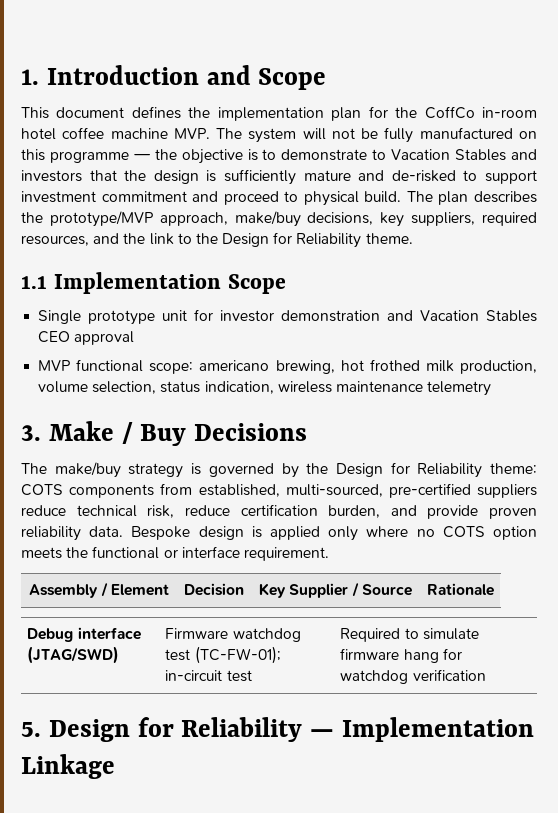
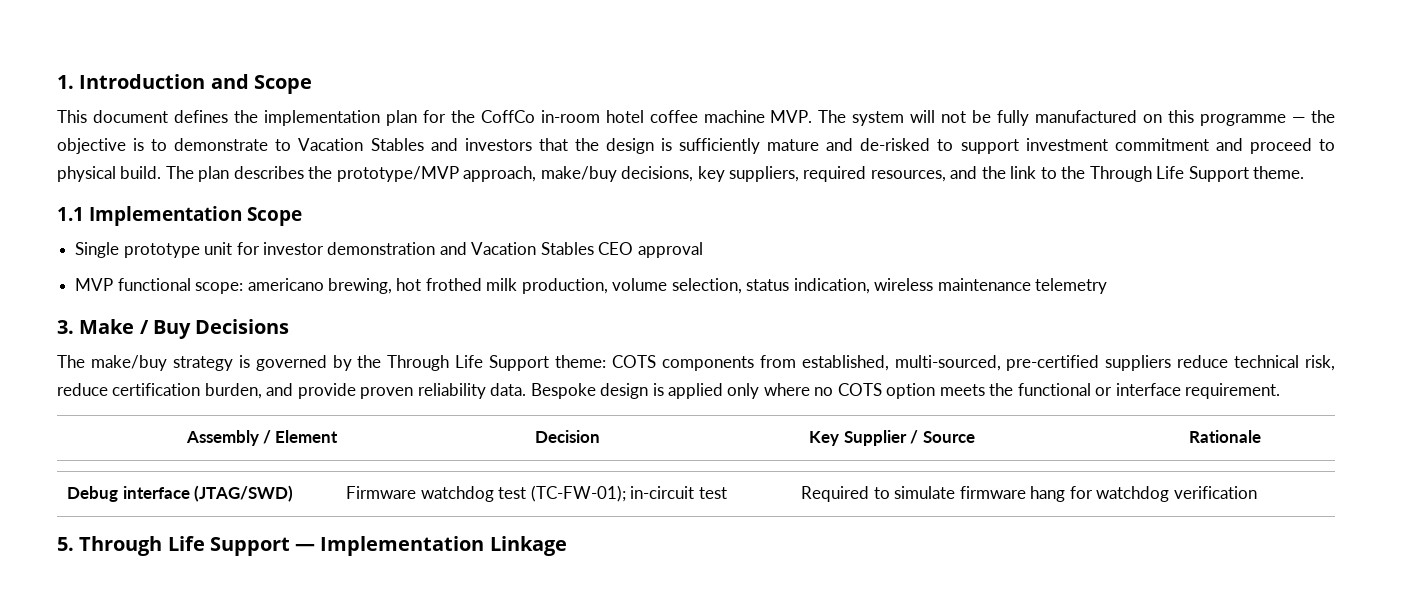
- The plan describes the prototype/MVP approach, make/buy decisions, key suppliers, required resources, and the link to the Design for Reliability theme.
+ The plan describes the prototype/MVP approach, make/buy decisions, key suppliers, required resources, and the link to the Through Life Support theme.
- The make/buy strategy is governed by the Design for Reliability theme: COTS components from established, multi-sourced, pre-certified suppliers reduce technical risk, reduce certification burden, and provide proven reliability data.
+ The make/buy strategy is governed by the Through Life Support theme: COTS components from established, multi-sourced, pre-certified suppliers reduce technical risk, reduce certification burden, and provide proven reliability data.
- 5. Design for Reliability — Implementation Linkage
+ 5. Through Life Support — Implementation Linkage

